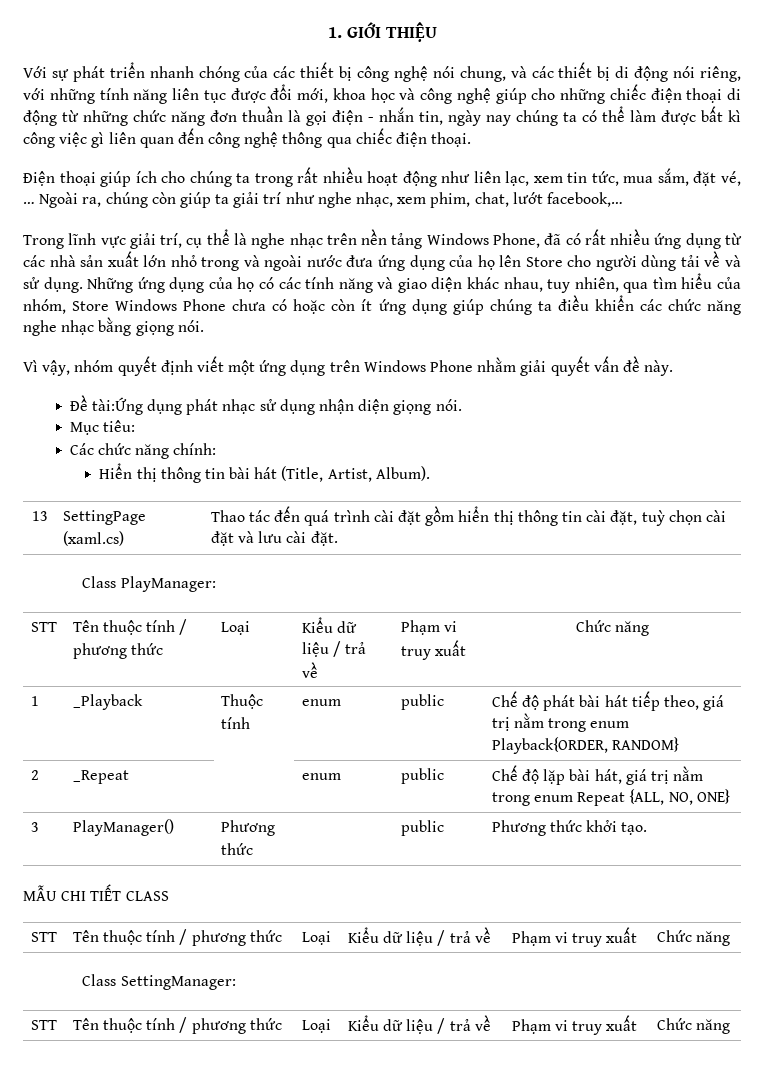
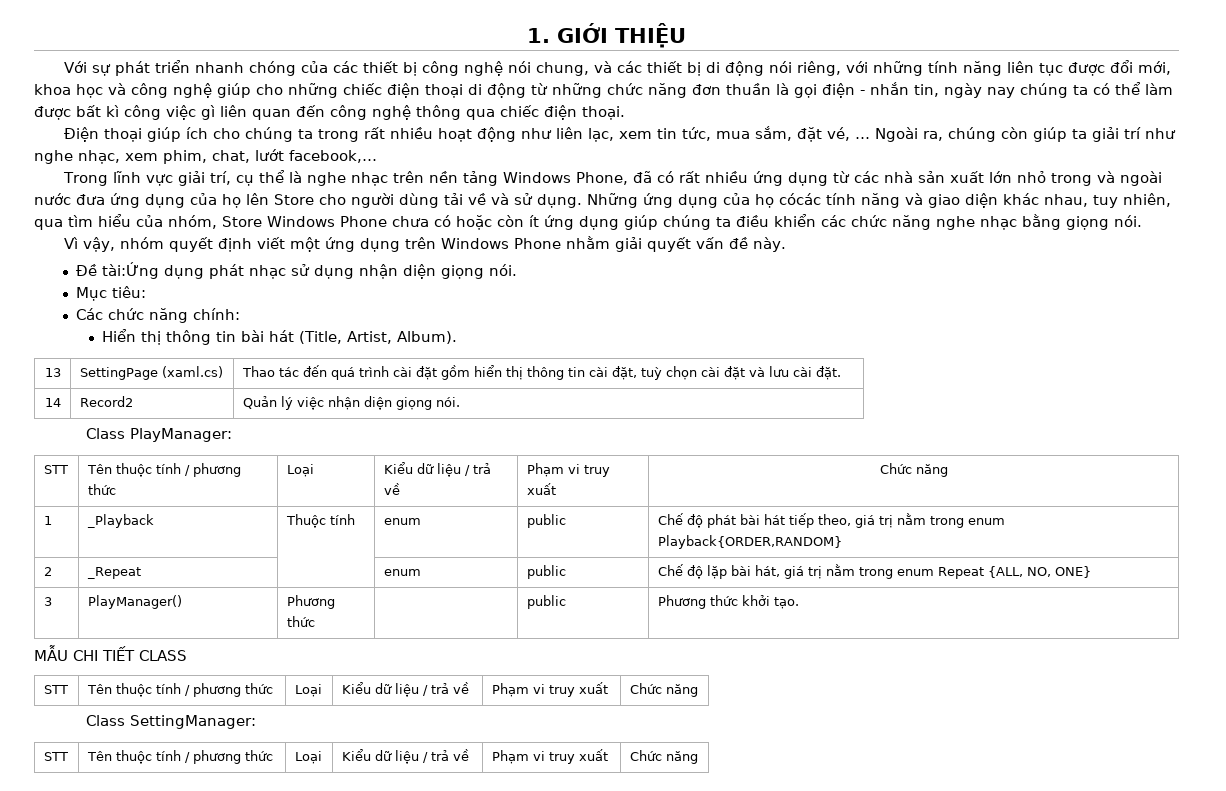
- Những ứng dụng của họ có các tính năng và giao diện khác nhau, tuy nhiên, qua tìm hiểu của nhóm, Store Windows Phone chưa có hoặc còn ít ứng dụng giúp chúng ta điều khiển các chức năng nghe nhạc bằng giọng nói.
+ Những ứng dụng của họ cócác tính năng và giao diện khác nhau, tuy nhiên, qua tìm hiểu của nhóm, Store Windows Phone chưa có hoặc còn ít ứng dụng giúp chúng ta điều khiển các chức năng nghe nhạc bằng giọng nói.
+ 14 | Record2 | Quản lý việc nhận diện giọng nói.
- 1 | _Playback | Thuộc tính | enum | public | Chế độ phát bài hát tiếp theo, giá trị nằm trong enum Playback{ORDER, RANDOM}
+ 1 | _Playback | Thuộc tính | enum | public | Chế độ phát bài hát tiếp theo, giá trị nằm trong enum Playback{ORDER,RANDOM}

